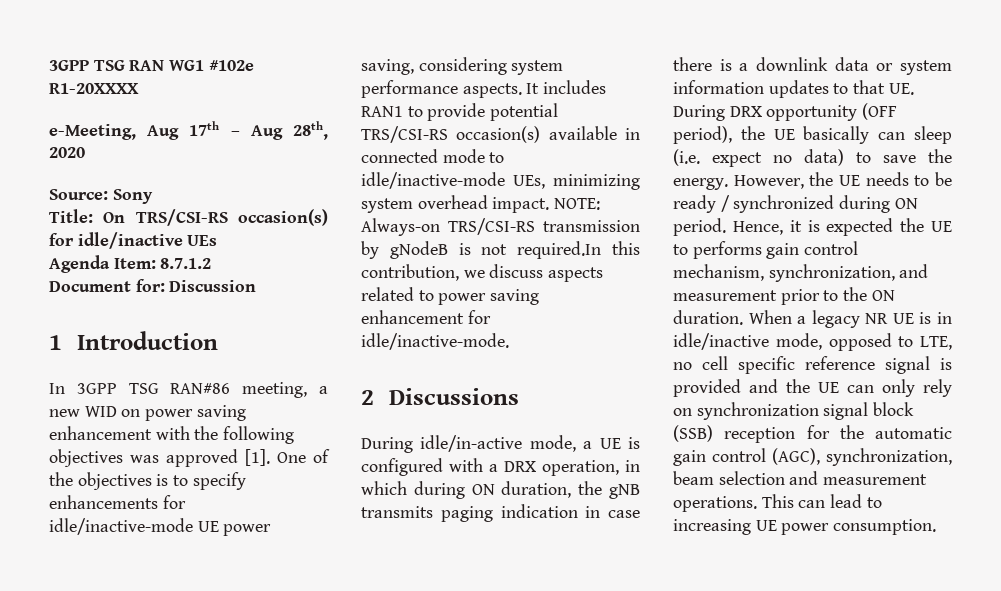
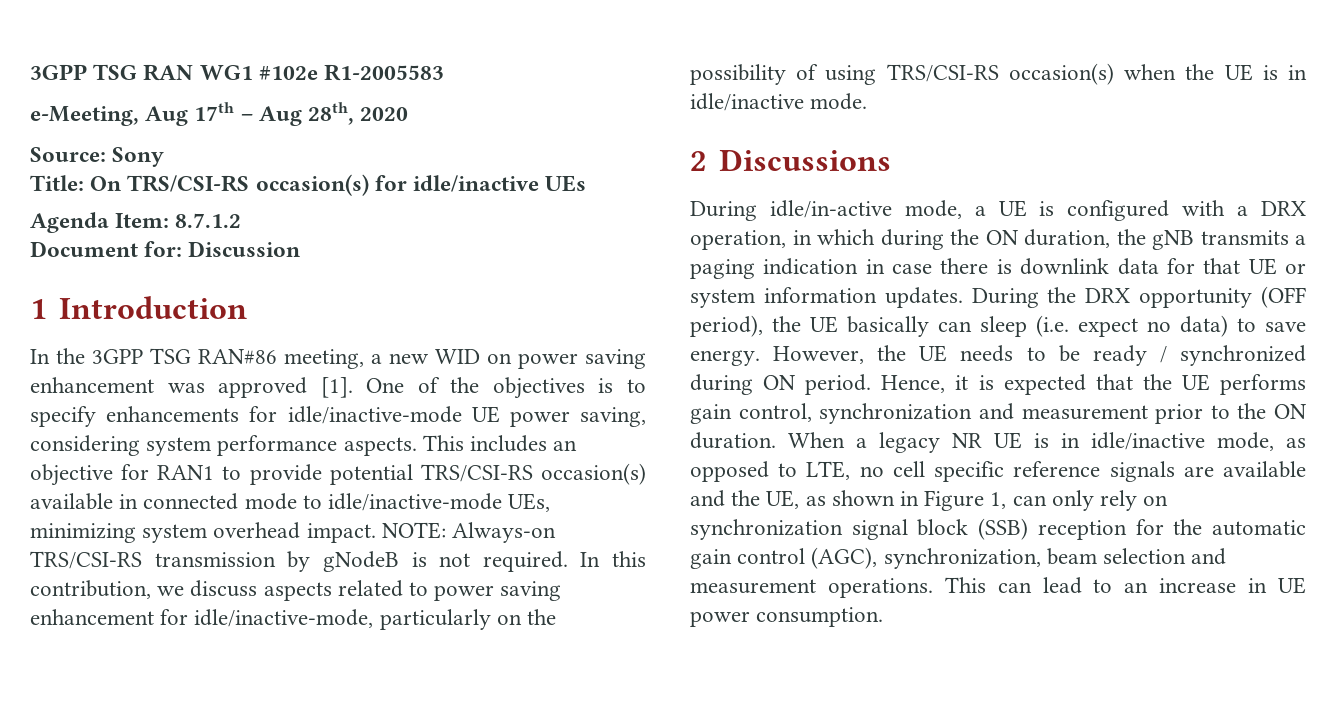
- 3GPP TSG RAN WG1 #102e R1-20XXXX
+ 3GPP TSG RAN WG1 #102e R1-2005583
- In 3GPP TSG RAN#86 meeting, a new WID on power saving enhancement with the following objectives was approved [1].
+ In the 3GPP TSG RAN#86 meeting, a new WID on power saving enhancement was approved [1].
- It includes RAN1 to provide potential TRS/CSI-RS occasion(s) available in connected mode to idle/inactive-mode UEs, minimizing system overhead impact.
+ This includes an objective for RAN1 to provide potential TRS/CSI-RS occasion(s) available in connected mode to idle/inactive-mode UEs, minimizing system overhead impact.
- NOTE: Always-on TRS/CSI-RS transmission by gNodeB is not required.In this contribution, we discuss aspects related to power saving enhancement for idle/inactive-mode.
+ NOTE: Always-on TRS/CSI-RS transmission by gNodeB is not required. In this contribution, we discuss aspects related to power saving enhancement for idle/inactive-mode, particularly on the possibility of using TRS/CSI-RS occasion(s) when the UE is in idle/inactive mode.
- During idle/in-active mode, a UE is configured with a DRX operation, in which during ON duration, the gNB transmits paging indication in case there is a downlink data or system information updates to that UE. During DRX opportunity (OFF period), the UE basically can sleep (i.e. expect no data) to save the energy.
+ During idle/in-active mode, a UE is configured with a DRX operation, in which during the ON duration, the gNB transmits a paging indication in case there is downlink data for that UE or system information updates. During the DRX opportunity (OFF period), the UE basically can sleep (i.e. expect no data) to save energy.
- Hence, it is expected the UE to performs gain control mechanism, synchronization, and measurement prior to the ON duration.
+ Hence, it is expected that the UE performs gain control, synchronization and measurement prior to the ON duration.
- When a legacy NR UE is in idle/inactive mode, opposed to LTE, no cell specific reference signal is provided and the UE can only rely on synchronization signal block (SSB) reception for the automatic gain control (AGC), synchronization, beam selection and measurement operations.
+ When a legacy NR UE is in idle/inactive mode, as opposed to LTE, no cell specific reference signals are available and the UE, as shown in Figure 1, can only rely on synchronization signal block (SSB) reception for the automatic gain control (AGC), synchronization, beam selection and measurement operations.
- This can lead to increasing UE power consumption.
+ This can lead to an increase in UE power consumption.

